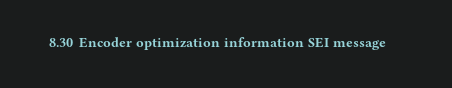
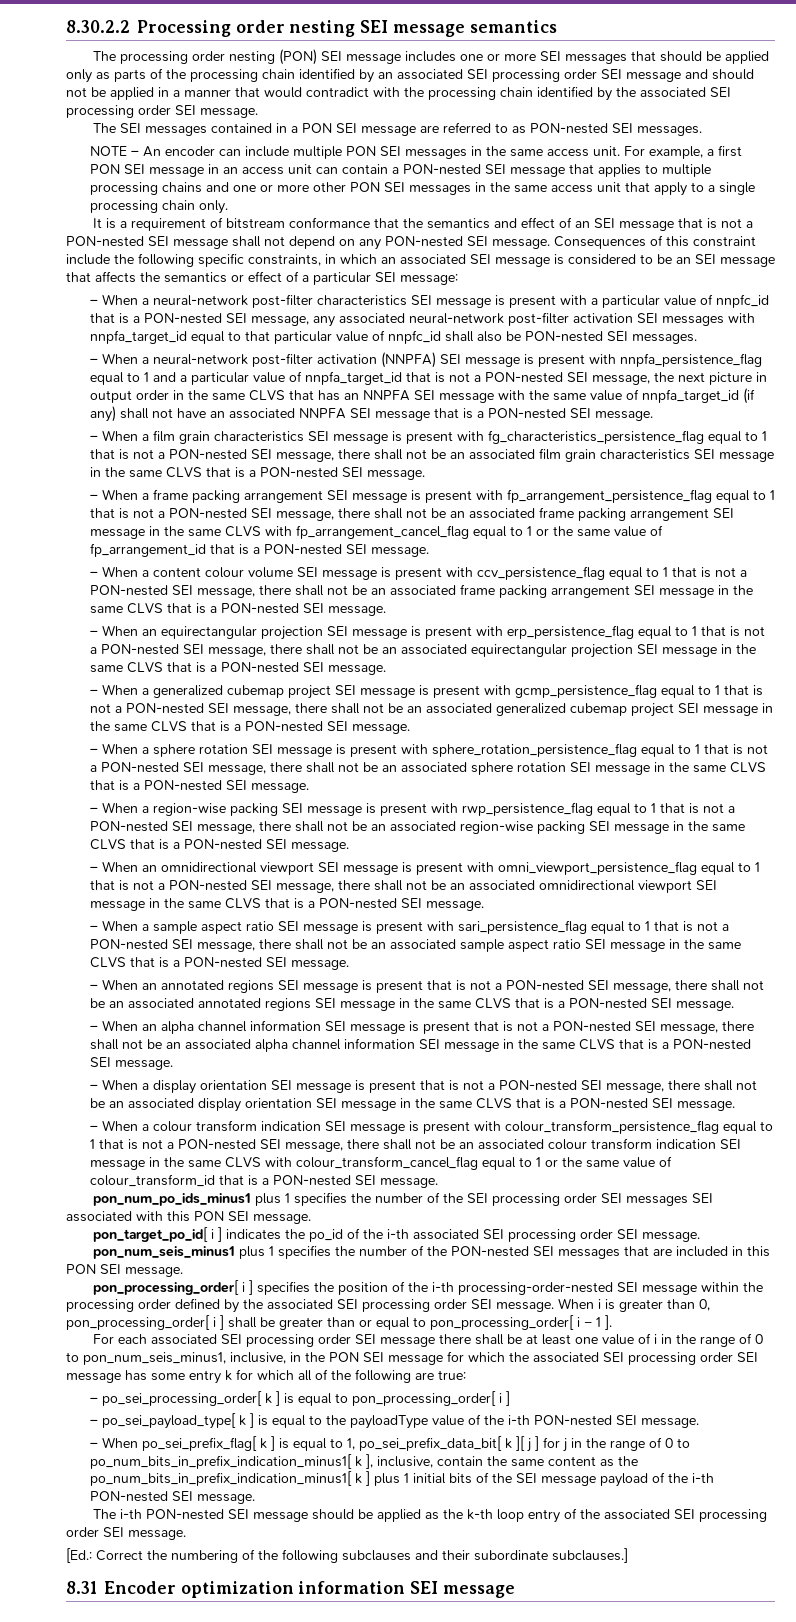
- 8.30 Encoder optimization information SEI message
+ 8.30.2.2 Processing order nesting SEI message semantics
+ The processing order nesting (PON) SEI message includes one or more SEI messages that should be applied only as parts of the processing chain identified by an associated SEI processing order SEI message and should not be applied in a manner that would contradict with the processing chain identified by the associated SEI processing order SEI message.
+ The SEI messages contained in a PON SEI message are referred to as PON-nested SEI messages.
+ NOTE – An encoder can include multiple PON SEI messages in the same access unit. For example, a first PON SEI message in an access unit can contain a PON-nested SEI message that applies to multiple processing chains and one or more other PON SEI messages in the same access unit that apply to a single processing chain only.
+ It is a requirement of bitstream conformance that the semantics and effect of an SEI message that is not a PON-nested SEI message shall not depend on any PON-nested SEI message. Consequences of this constraint include the following specific constraints, in which an associated SEI message is considered to be an SEI message that affects the semantics or effect of a particular SEI message:
+ – When a neural-network post-filter characteristics SEI message is present with a particular value of nnpfc_id that is a PON-nested SEI message, any associated neural-network post-filter activation SEI messages with nnpfa_target_id equal to that particular value of nnpfc_id shall also be PON-nested SEI messages.
+ – When a neural-network post-filter activation (NNPFA) SEI message is present with nnpfa_persistence_flag equal to 1 and a particular value of nnpfa_target_id that is not a PON-nested SEI message, the next picture in output order in the same CLVS that has an NNPFA SEI message with the same value of nnpfa_target_id (if any) shall not have an associated NNPFA SEI message that is a PON-nested SEI message.
+ – When a film grain characteristics SEI message is present with fg_characteristics_persistence_flag equal to 1 that is not a PON-nested SEI message, there shall not be an associated film grain characteristics SEI message in the same CLVS that is a PON-nested SEI message.
+ – When a frame packing arrangement SEI message is present with fp_arrangement_persistence_flag equal to 1 that is not a PON-nested SEI message, there shall not be an associated frame packing arrangement SEI message in the same CLVS with fp_arrangement_cancel_flag equal to 1 or the same value of fp_arrangement_id that is a PON-nested SEI message.
+ – When a content colour volume SEI message is present with ccv_persistence_flag equal to 1 that is not a PON-nested SEI message, there shall not be an associated frame packing arrangement SEI message in the same CLVS that is a PON-nested SEI message.
+ – When an equirectangular projection SEI message is present with erp_persistence_flag equal to 1 that is not a PON-nested SEI message, there shall not be an associated equirectangular projection SEI message in the same CLVS that is a PON-nested SEI message.
+ – When a generalized cubemap project SEI message is present with gcmp_persistence_flag equal to 1 that is not a PON-nested SEI message, there shall not be an associated generalized cubemap project SEI message in the same CLVS that is a PON-nested SEI message.
+ – When a sphere rotation SEI message is present with sphere_rotation_persistence_flag equal to 1 that is not a PON-nested SEI message, there shall not be an associated sphere rotation SEI message in the same CLVS that is a PON-nested SEI message.
+ – When a region-wise packing SEI message is present with rwp_persistence_flag equal to 1 that is not a PON-nested SEI message, there shall not be an associated region-wise packing SEI message in the same CLVS that is a PON-nested SEI message.
+ – When an omnidirectional viewport SEI message is present with omni_viewport_persistence_flag equal to 1 that is not a PON-nested SEI message, there shall not be an associated omnidirectional viewport SEI message in the same CLVS that is a PON-nested SEI message.
+ – When a sample aspect ratio SEI message is present with sari_persistence_flag equal to 1 that is not a PON-nested SEI message, there shall not be an associated sample aspect ratio SEI message in the same CLVS that is a PON-nested SEI message.
+ – When an annotated regions SEI message is present that is not a PON-nested SEI message, there shall not be an associated annotated regions SEI message in the same CLVS that is a PON-nested SEI message.
+ – When an alpha channel information SEI message is present that is not a PON-nested SEI message, there shall not be an associated alpha channel information SEI message in the same CLVS that is a PON-nested SEI message.
+ – When a display orientation SEI message is present that is not a PON-nested SEI message, there shall not be an associated display orientation SEI message in the same CLVS that is a PON-nested SEI message.
+ – When a colour transform indication SEI message is present with colour_transform_persistence_flag equal to 1 that is not a PON-nested SEI message, there shall not be an associated colour transform indication SEI message in the same CLVS with colour_transform_cancel_flag equal to 1 or the same value of colour_transform_id that is a PON-nested SEI message.
+ pon_num_po_ids_minus1 plus 1 specifies the number of the SEI processing order SEI messages SEI associated with this PON SEI message.
+ pon_target_po_id[ i ] indicates the po_id of the i-th associated SEI processing order SEI message.
+ pon_num_seis_minus1 plus 1 specifies the number of the PON-nested SEI messages that are included in this PON SEI message.
+ pon_processing_order[ i ] specifies the position of the i-th processing-order-nested SEI message within the processing order defined by the associated SEI processing order SEI message. When i is greater than 0, pon_processing_order[ i ] shall be greater than or equal to pon_processing_order[ i − 1 ].
+ For each associated SEI processing order SEI message there shall be at least one value of i in the range of 0 to pon_num_seis_minus1, inclusive, in the PON SEI message for which the associated SEI processing order SEI message has some entry k for which all of the following are true:
+ – po_sei_processing_order[ k ] is equal to pon_processing_order[ i ]
+ – po_sei_payload_type[ k ] is equal to the payloadType value of the i-th PON-nested SEI message.
+ – When po_sei_prefix_flag[ k ] is equal to 1, po_sei_prefix_data_bit[ k ][ j ] for j in the range of 0 to po_num_bits_in_prefix_indication_minus1[ k ], inclusive, contain the same content as the po_num_bits_in_prefix_indication_minus1[ k ] plus 1 initial bits of the SEI message payload of the i-th PON-nested SEI message.
+ The i-th PON-nested SEI message should be applied as the k-th loop entry of the associated SEI processing order SEI message.
+ [Ed.: Correct the numbering of the following subclauses and their subordinate subclauses.]
+ 8.31 Encoder optimization information SEI message

